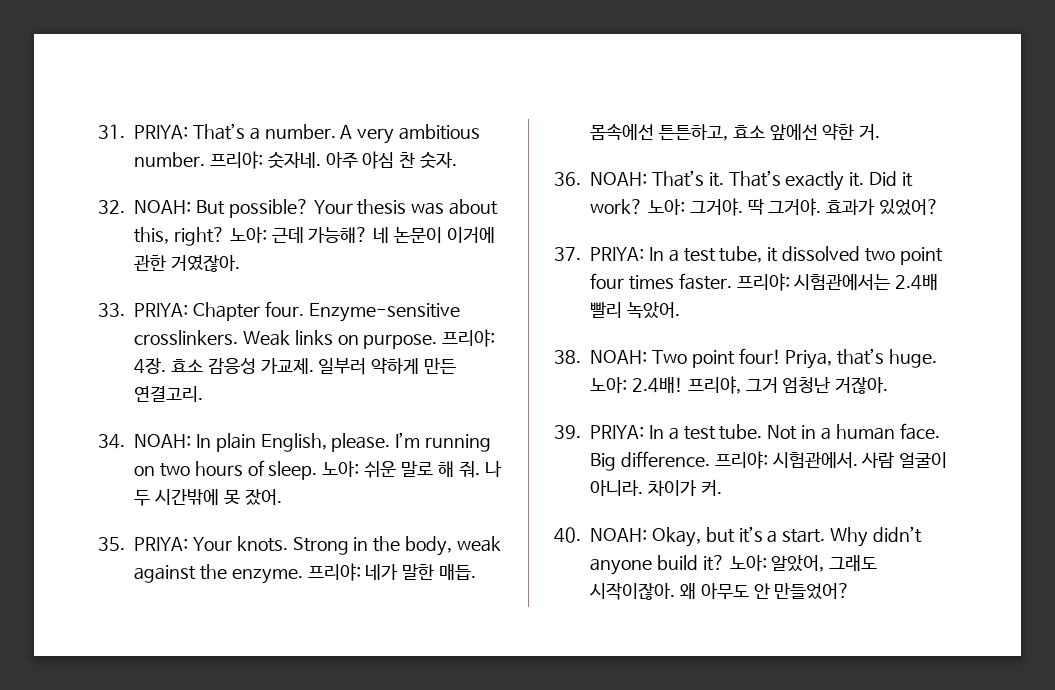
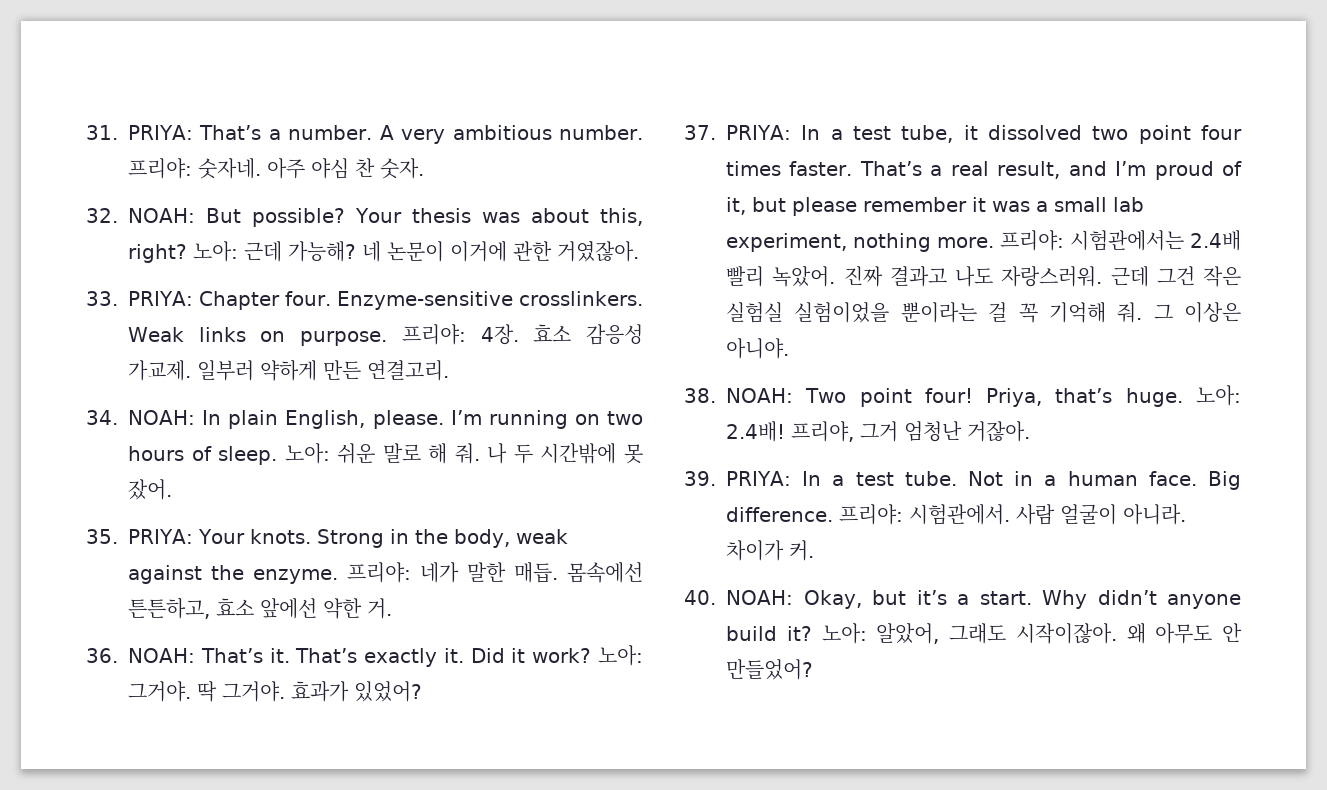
+ That’s a real result, and I’m proud of it, but please remember it was a small lab experiment, nothing more.
+ 진짜 결과고 나도 자랑스러워. 근데 그건 작은 실험실 실험이었을 뿐이라는 걸 꼭 기억해 줘. 그 이상은 아니야.

